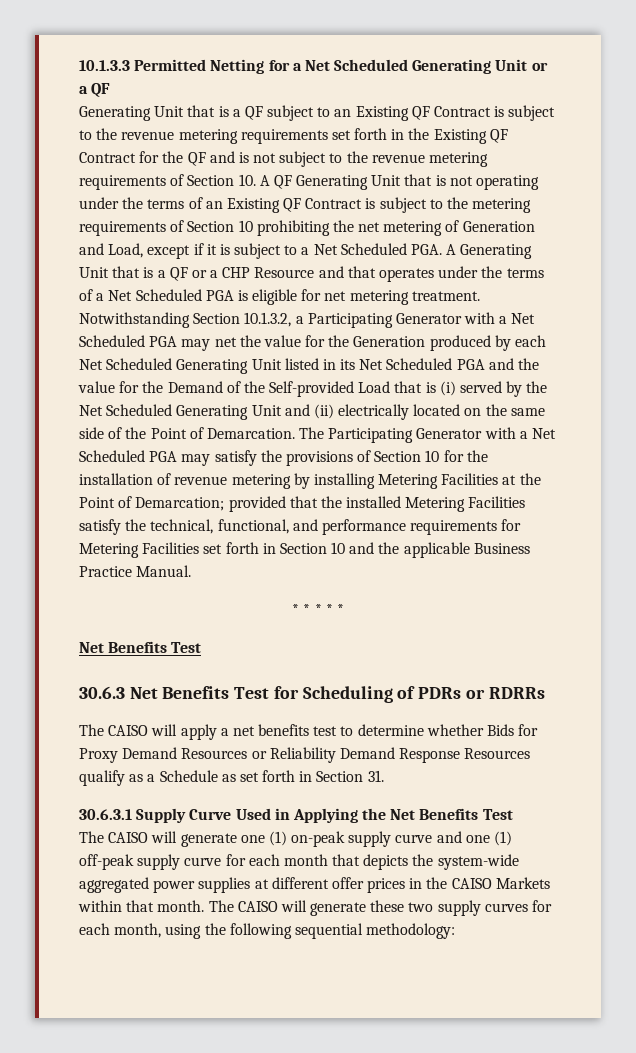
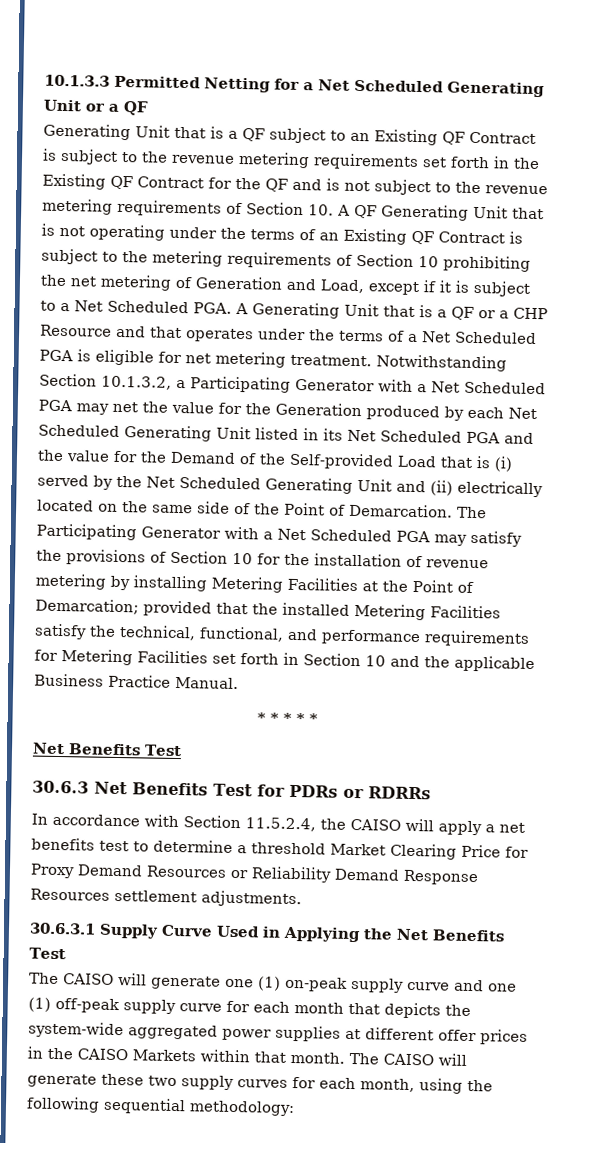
- 30.6.3 Net Benefits Test for Scheduling of PDRs or RDRRs
+ 30.6.3 Net Benefits Test for PDRs or RDRRs
- The CAISO will apply a net benefits test to determine whether Bids for Proxy Demand Resources or Reliability Demand Response Resources qualify as a Schedule as set forth in Section 31.
+ In accordance with Section 11.5.2.4, the CAISO will apply a net benefits test to determine a threshold Market Clearing Price for Proxy Demand Resources or Reliability Demand Response Resources settlement adjustments.

